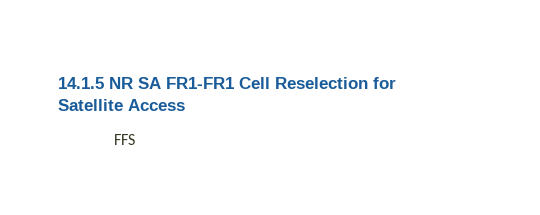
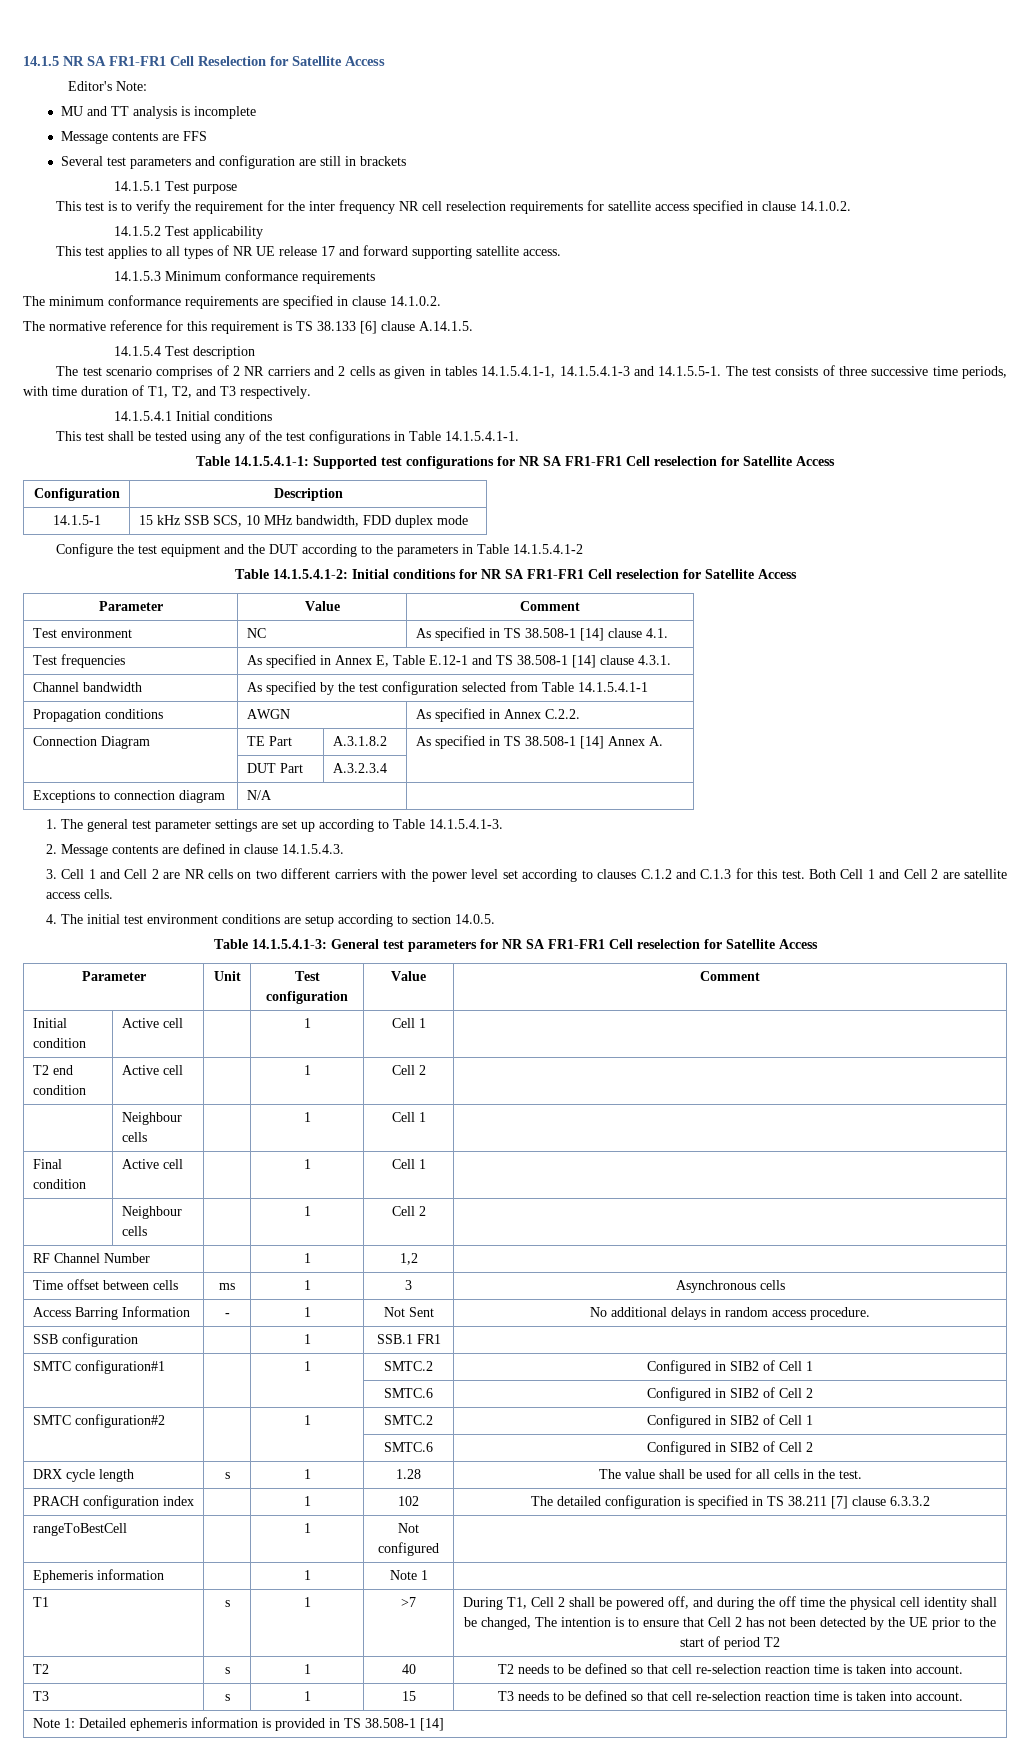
- FFS
+ Editor's Note:
+ MU and TT analysis is incomplete
+ Message contents are FFS
+ Several test parameters and configuration are still in brackets
+ 14.1.5.1 Test purpose
+ This test is to verify the requirement for the inter frequency NR cell reselection requirements for satellite access specified in clause 14.1.0.2.
+ 14.1.5.2 Test applicability
+ This test applies to all types of NR UE release 17 and forward supporting satellite access.
+ 14.1.5.3 Minimum conformance requirements
+ The minimum conformance requirements are specified in clause 14.1.0.2.
+ The normative reference for this requirement is TS 38.133 [6] clause A.14.1.5.
+ 14.1.5.4 Test description
+ The test scenario comprises of 2 NR carriers and 2 cells as given in tables 14.1.5.4.1-1, 14.1.5.4.1-3 and 14.1.5.5-1. The test consists of three successive time periods, with time duration of T1, T2, and T3 respectively.
+ 14.1.5.4.1 Initial conditions
+ This test shall be tested using any of the test configurations in Table 14.1.5.4.1-1.
+ Table 14.1.5.4.1-1: Supported test configurations for NR SA FR1-FR1 Cell reselection for Satellite Access
+ Configuration | Description
+ 14.1.5-1 | 15 kHz SSB SCS, 10 MHz bandwidth, FDD duplex mode
+ Configure the test equipment and the DUT according to the parameters in Table 14.1.5.4.1-2
+ Table 14.1.5.4.1-2: Initial conditions for NR SA FR1-FR1 Cell reselection for Satellite Access
+ Parameter | Value | Comment
+ Test environment | NC | As specified in TS 38.508-1 [14] clause 4.1.
+ Test frequencies | As specified in Annex E, Table E.12-1 and TS 38.508-1 [14] clause 4.3.1.
+ Channel bandwidth | As specified by the test configuration selected from Table 14.1.5.4.1-1
+ Propagation conditions | AWGN | As specified in Annex C.2.2.
+ Connection Diagram | TE Part | A.3.1.8.2 | As specified in TS 38.508-1 [14] Annex A.
+ | DUT Part | A.3.2.3.4 |
+ Exceptions to connection diagram | N/A |
+ 1. The general test parameter settings are set up according to Table 14.1.5.4.1-3.
+ 2. Message contents are defined in clause 14.1.5.4.3.
+ 3. Cell 1 and Cell 2 are NR cells on two different carriers with the power level set according to clauses C.1.2 and C.1.3 for this test. Both Cell 1 and Cell 2 are satellite access cells.
+ 4. The initial test environment conditions are setup according to section 14.0.5.
+ Table 14.1.5.4.1-3: General test parameters for NR SA FR1-FR1 Cell reselection for Satellite Access
+ Parameter | Unit | Test configuration | Value | Comment
+ Initial condition | Active cell | | 1 | Cell 1 |
+ T2 end condition | Active cell | | 1 | Cell 2 |
+ | Neighbour cells | | 1 | Cell 1 |
+ Final condition | Active cell | | 1 | Cell 1 |
+ | Neighbour cells | | 1 | Cell 2 |
+ RF Channel Number | | 1 | 1,2 |
+ Time offset between cells | ms | 1 | 3 | Asynchronous cells
+ Access Barring Information | - | 1 | Not Sent | No additional delays in random access procedure.
+ SSB configuration | | 1 | SSB.1 FR1 |
+ SMTC configuration#1 | | 1 | SMTC.2 | Configured in SIB2 of Cell 1
+ | | | SMTC.6 | Configured in SIB2 of Cell 2
+ SMTC configuration#2 | | 1 | SMTC.2 | Configured in SIB2 of Cell 1
+ | | | SMTC.6 | Configured in SIB2 of Cell 2
+ DRX cycle length | s | 1 | 1.28 | The value shall be used for all cells in the test.
+ PRACH configuration index | | 1 | 102 | The detailed configuration is specified in TS 38.211 [7] clause 6.3.3.2
+ rangeToBestCell | | 1 | Not configured |
+ Ephemeris information | | 1 | Note 1 |
+ T1 | s | 1 | >7 | During T1, Cell 2 shall be powered off, and during the off time the physical cell identity shall be changed, The intention is to ensure that Cell 2 has not been detected by the UE prior to the start of period T2
+ T2 | s | 1 | 40 | T2 needs to be defined so that cell re-selection reaction time is taken into account.
+ T3 | s | 1 | 15 | T3 needs to be defined so that cell re-selection reaction time is taken into account.
+ Note 1: Detailed ephemeris information is provided in TS 38.508-1 [14]

